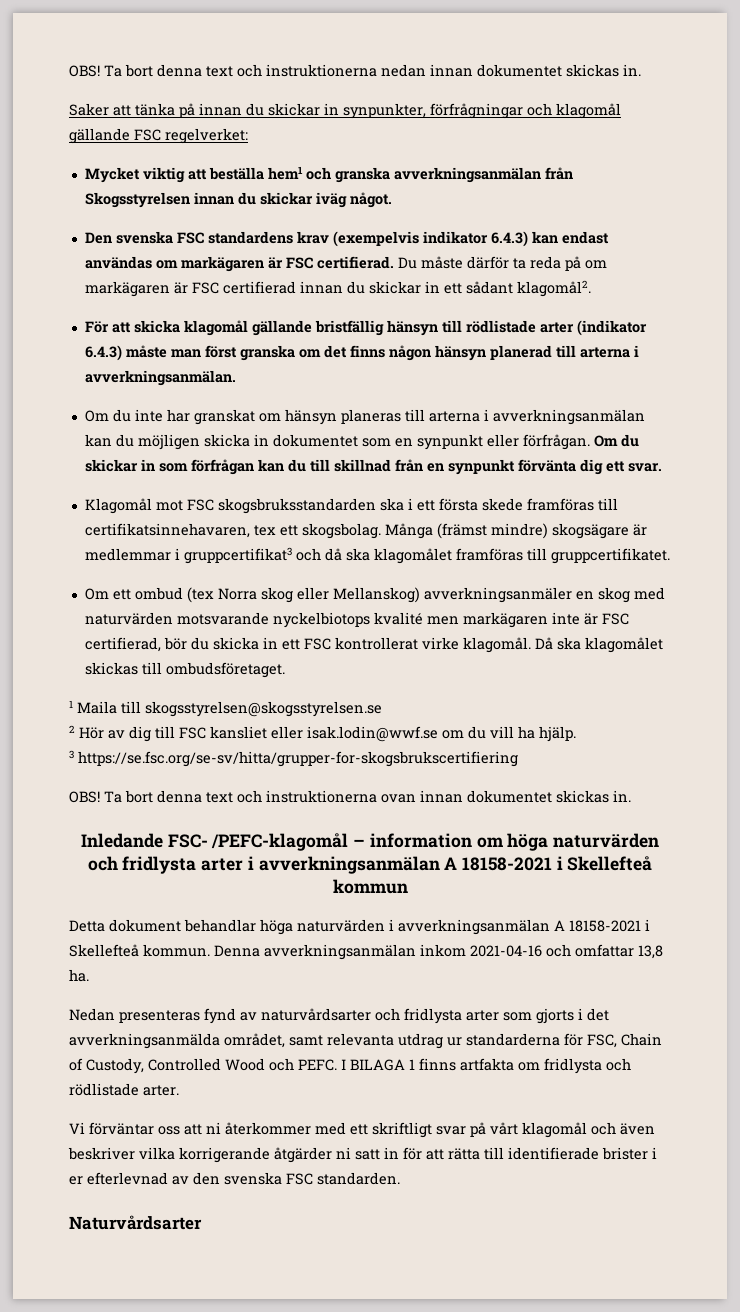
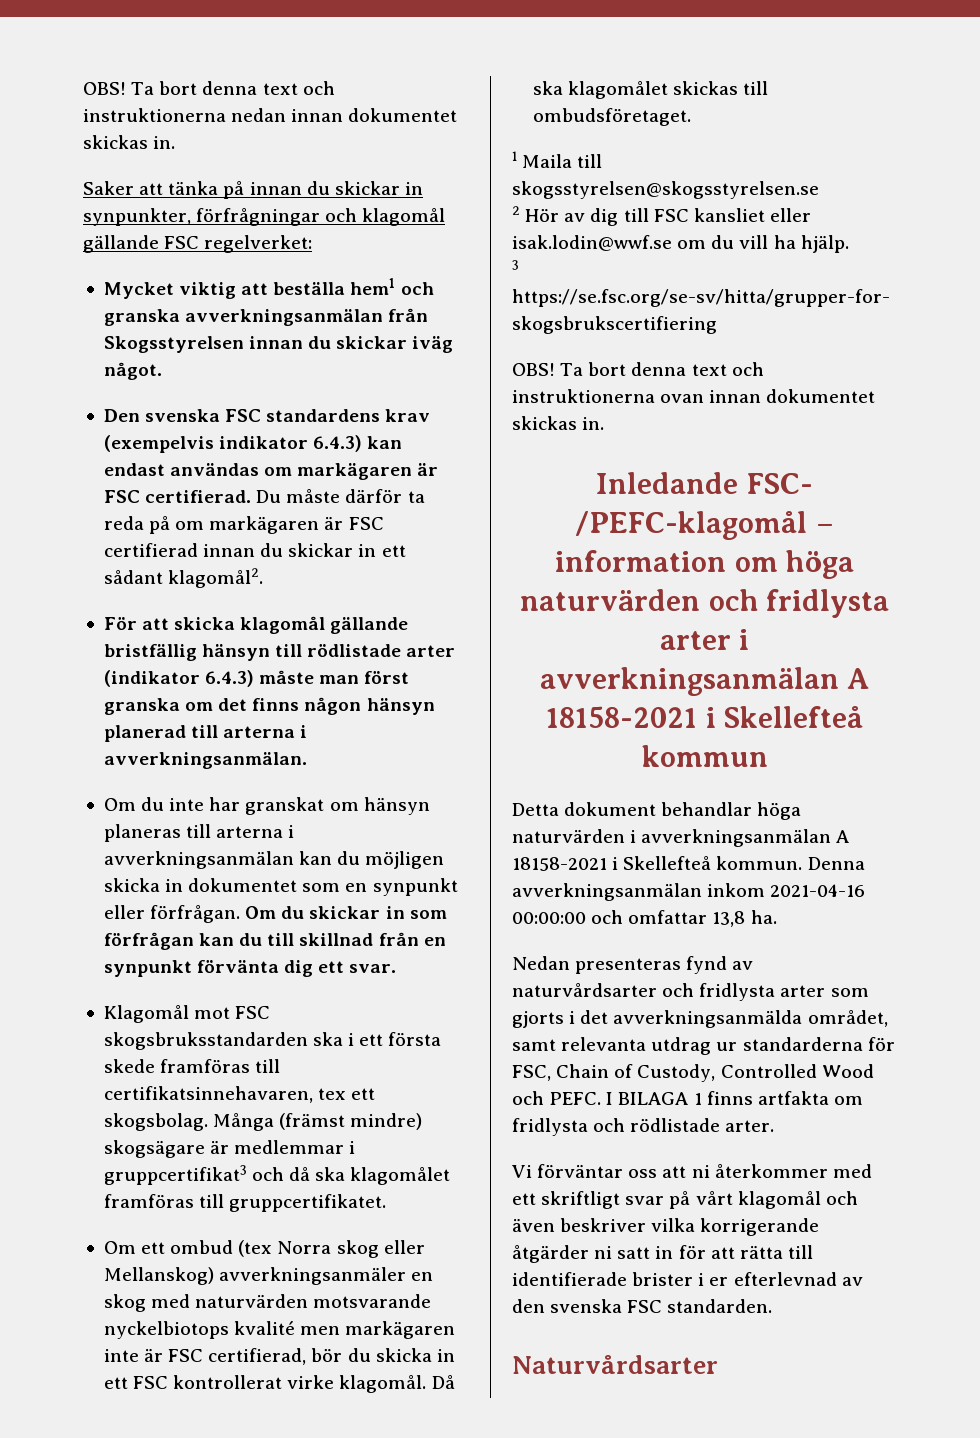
- Denna avverkningsanmälan inkom 2021-04-16 och omfattar 13,8 ha.
+ Denna avverkningsanmälan inkom 2021-04-16 00:00:00 och omfattar 13,8 ha.

